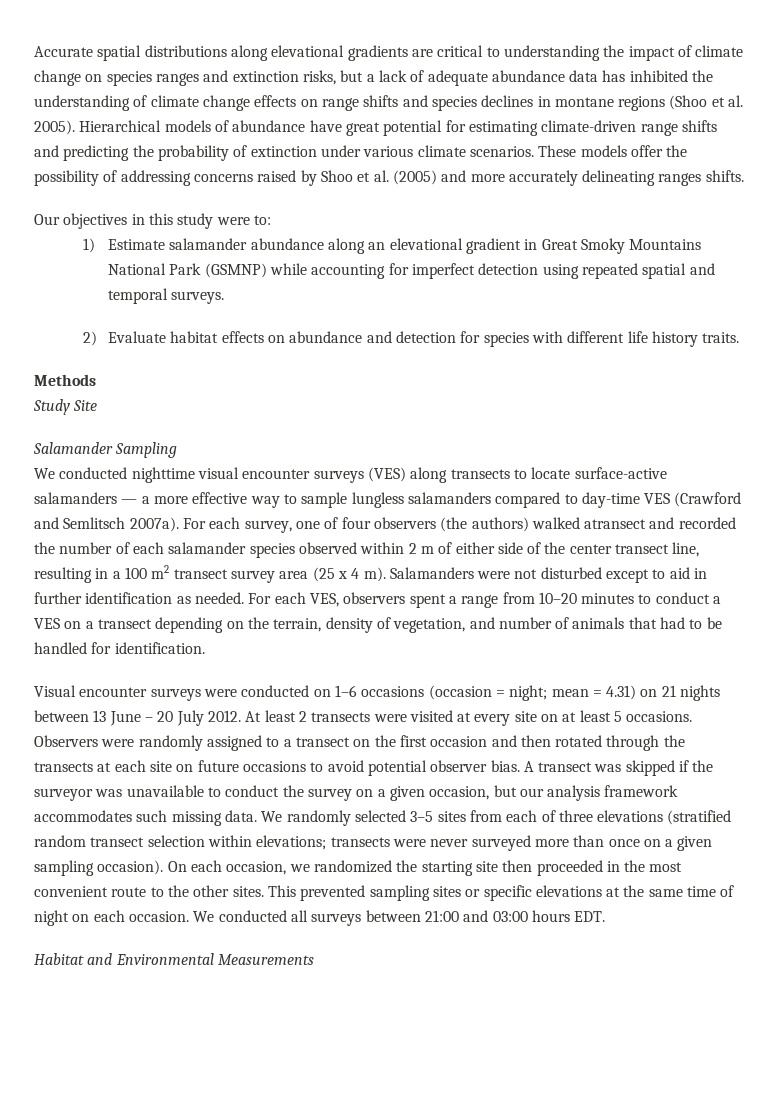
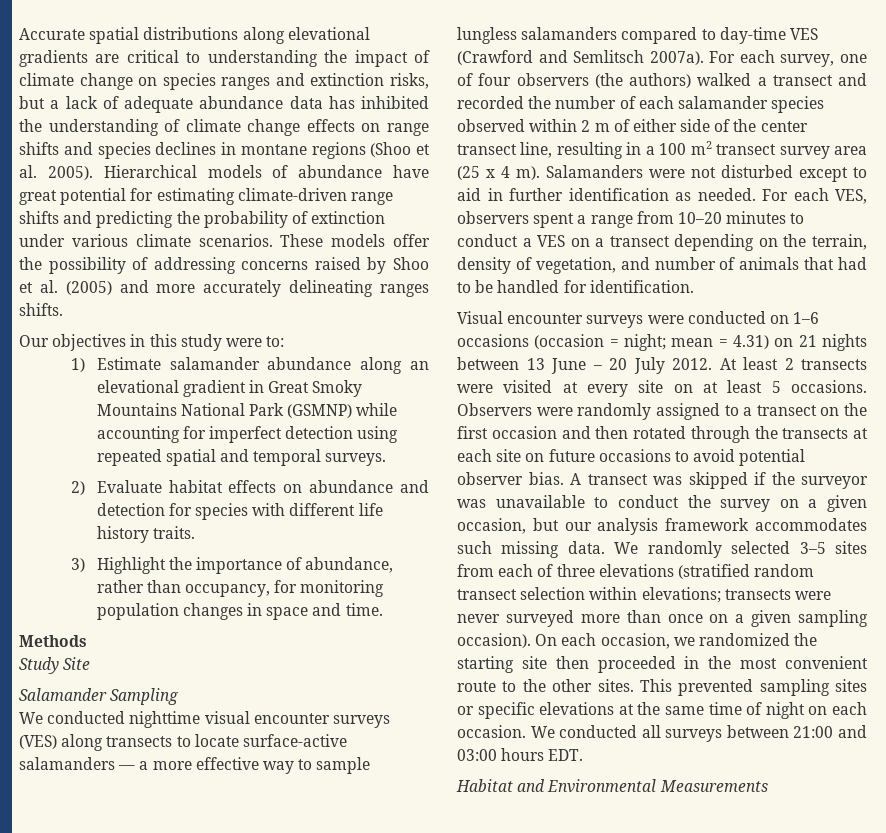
+ 3) Highlight the importance of abundance, rather than occupancy, for monitoring population changes in space and time.
- For each survey, one of four observers (the authors) walked atransect and recorded the number of each salamander species observed within 2 m of either side of the center transect line, resulting in a 100 m2 transect survey area (25 x 4 m).
+ For each survey, one of four observers (the authors) walked a transect and recorded the number of each salamander species observed within 2 m of either side of the center transect line, resulting in a 100 m2 transect survey area (25 x 4 m).

